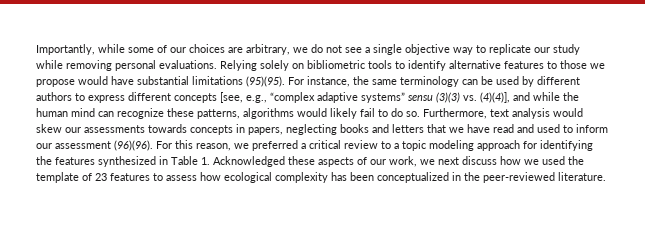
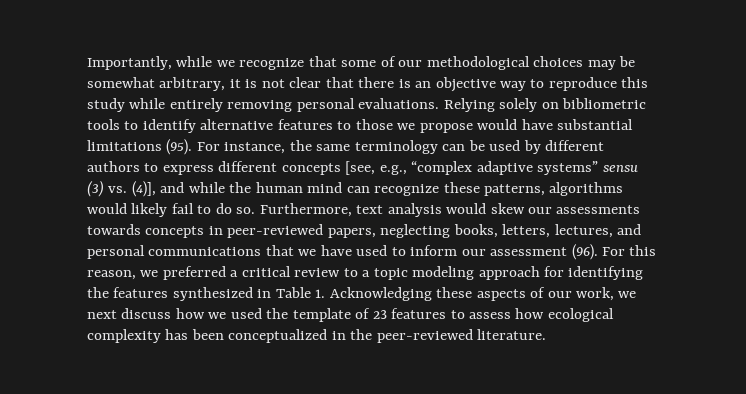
- Importantly, while some of our choices are arbitrary, we do not see a single objective way to replicate our study while removing personal evaluations.
+ Importantly, while we recognize that some of our methodological choices may be somewhat arbitrary, it is not clear that there is an objective way to reproduce this study while entirely removing personal evaluations.
- Relying solely on bibliometric tools to identify alternative features to those we propose would have substantial limitations (95)(95).
+ Relying solely on bibliometric tools to identify alternative features to those we propose would have substantial limitations (95).
- For instance, the same terminology can be used by different authors to express different concepts [see, e.g., “complex adaptive systems” sensu (3)(3) vs. (4)(4)], and while the human mind can recognize these patterns, algorithms would likely fail to do so.
+ For instance, the same terminology can be used by different authors to express different concepts [see, e.g., “complex adaptive systems” sensu (3) vs. (4)], and while the human mind can recognize these patterns, algorithms would likely fail to do so.
- Furthermore, text analysis would skew our assessments towards concepts in papers, neglecting books and letters that we have read and used to inform our assessment (96)(96).
+ Furthermore, text analysis would skew our assessments towards concepts in peer-reviewed papers, neglecting books, letters, lectures, and personal communications that we have used to inform our assessment (96).
- For this reason, we preferred a critical review to a topic modeling approach for identifying the features synthesized in Table 1. Acknowledged these aspects of our work, we next discuss how we used the template of 23 features to assess how ecological complexity has been conceptualized in the peer-reviewed literature.
+ For this reason, we preferred a critical review to a topic modeling approach for identifying the features synthesized in Table 1. Acknowledging these aspects of our work, we next discuss how we used the template of 23 features to assess how ecological complexity has been conceptualized in the peer-reviewed literature.

